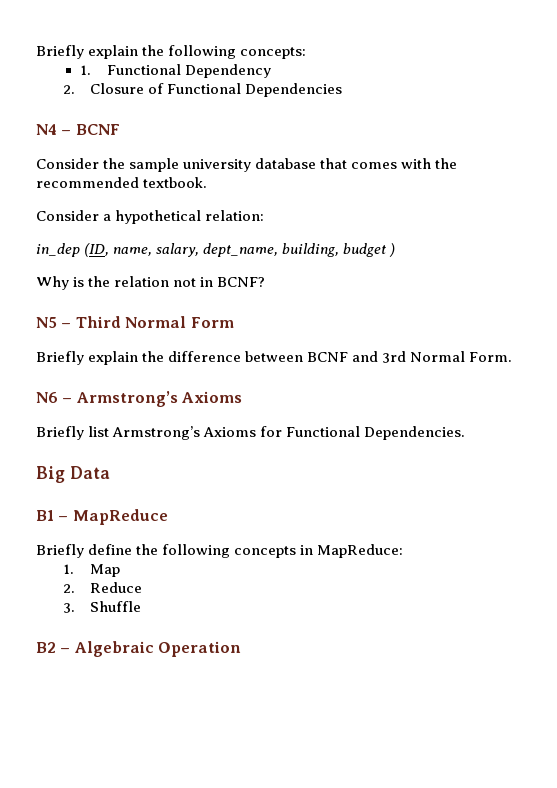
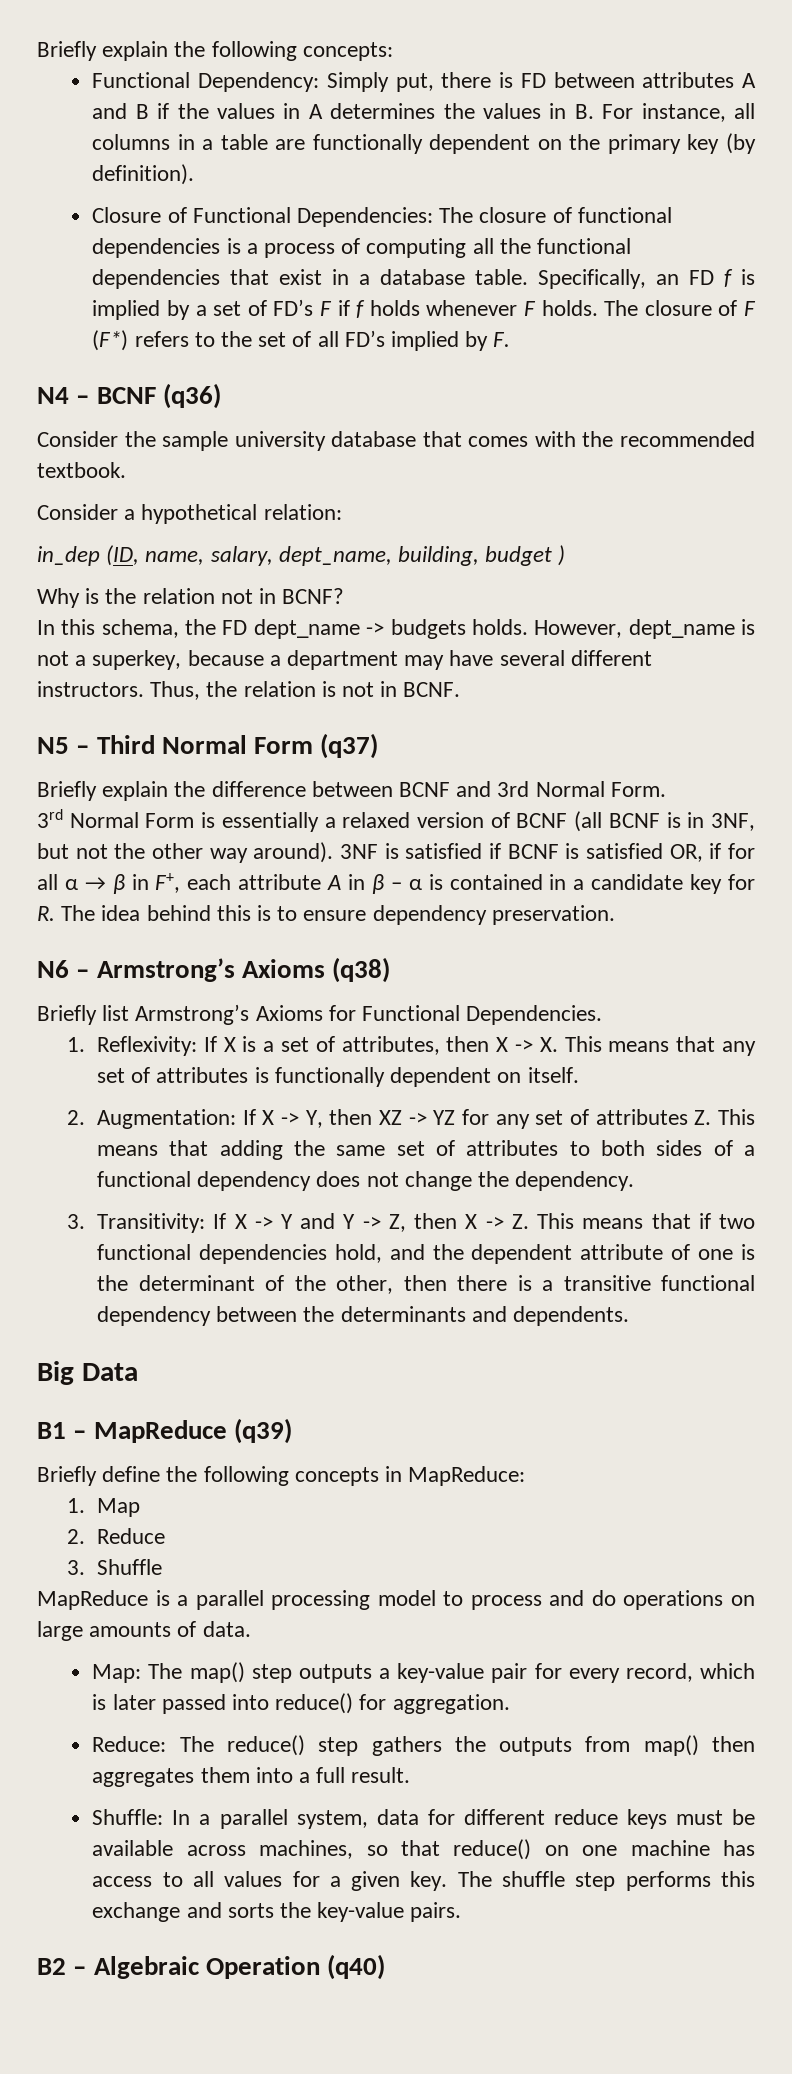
- 1. Functional Dependency
- 2. Closure of Functional Dependencies
+ Functional Dependency: Simply put, there is FD between attributes A and B if the values in A determines the values in B. For instance, all columns in a table are functionally dependent on the primary key (by definition).
+ Closure of Functional Dependencies: The closure of functional dependencies is a process of computing all the functional dependencies that exist in a database table. Specifically, an FD f is implied by a set of FD’s F if f holds whenever F holds. The closure of F (F*) refers to the set of all FD’s implied by F.
- N4 – BCNF
+ N4 – BCNF (q36)
+ In this schema, the FD dept_name -> budgets holds. However, dept_name is not a superkey, because a department may have several different instructors. Thus, the relation is not in BCNF.
- N5 – Third Normal Form
+ N5 – Third Normal Form (q37)
+ 3rd Normal Form is essentially a relaxed version of BCNF (all BCNF is in 3NF, but not the other way around). 3NF is satisfied if BCNF is satisfied OR, if for all α → β in F+, each attribute A in β – α is contained in a candidate key for R. The idea behind this is to ensure dependency preservation.
- N6 – Armstrong’s Axioms
+ N6 – Armstrong’s Axioms (q38)
+ 1. Reflexivity: If X is a set of attributes, then X -> X. This means that any set of attributes is functionally dependent on itself.
+ 2. Augmentation: If X -> Y, then XZ -> YZ for any set of attributes Z. This means that adding the same set of attributes to both sides of a functional dependency does not change the dependency.
+ 3. Transitivity: If X -> Y and Y -> Z, then X -> Z. This means that if two functional dependencies hold, and the dependent attribute of one is the determinant of the other, then there is a transitive functional dependency between the determinants and dependents.
- B1 – MapReduce
+ B1 – MapReduce (q39)
+ MapReduce is a parallel processing model to process and do operations on large amounts of data.
+ Map: The map() step outputs a key-value pair for every record, which is later passed into reduce() for aggregation.
+ Reduce: The reduce() step gathers the outputs from map() then aggregates them into a full result.
+ Shuffle: In a parallel system, data for different reduce keys must be available across machines, so that reduce() on one machine has access to all values for a given key. The shuffle step performs this exchange and sorts the key-value pairs.
- B2 – Algebraic Operation
+ B2 – Algebraic Operation (q40)

